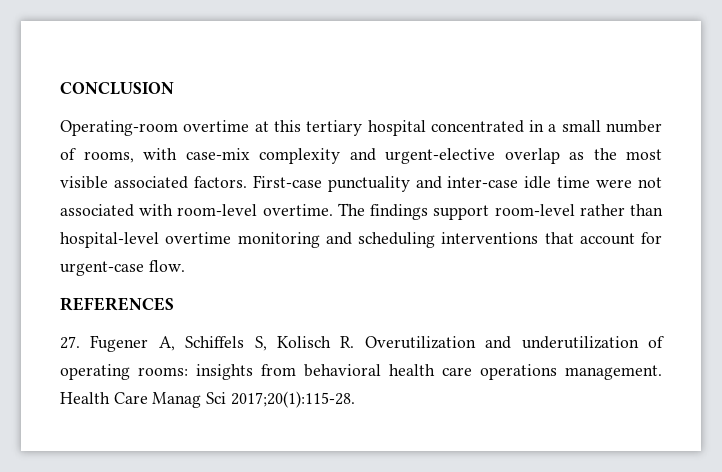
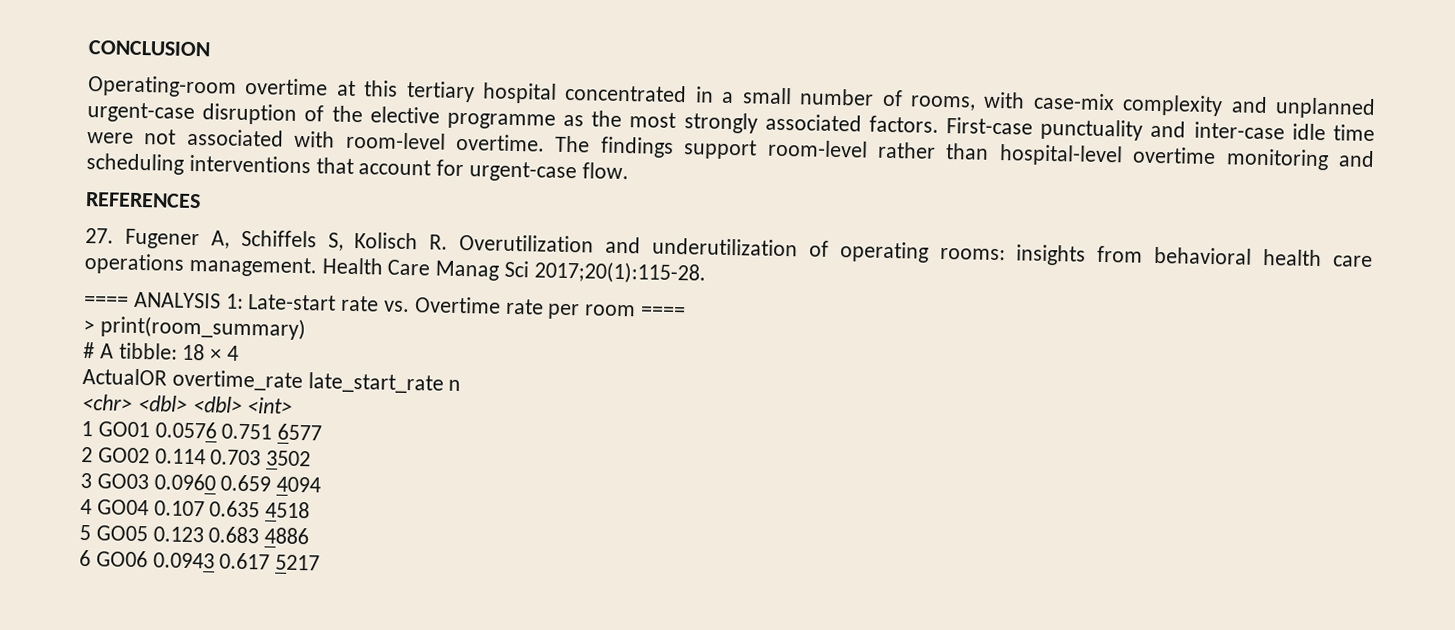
- Operating-room overtime at this tertiary hospital concentrated in a small number of rooms, with case-mix complexity and urgent-elective overlap as the most visible associated factors.
+ Operating-room overtime at this tertiary hospital concentrated in a small number of rooms, with case-mix complexity and unplanned urgent-case disruption of the elective programme as the most strongly associated factors.
+ ==== ANALYSIS 1: Late-start rate vs. Overtime rate per room ====
+ > print(room_summary)
+ # A tibble: 18 × 4
+ ActualOR overtime_rate late_start_rate n
+ <chr> <dbl> <dbl> <int>
+ 1 GO01 0.0576 0.751 6577
+ 2 GO02 0.114 0.703 3502
+ 3 GO03 0.0960 0.659 4094
+ 4 GO04 0.107 0.635 4518
+ 5 GO05 0.123 0.683 4886
+ 6 GO06 0.0943 0.617 5217

